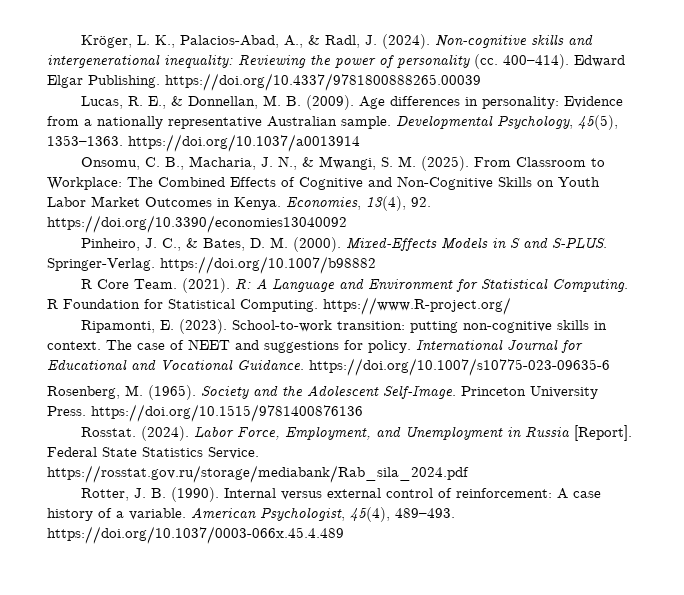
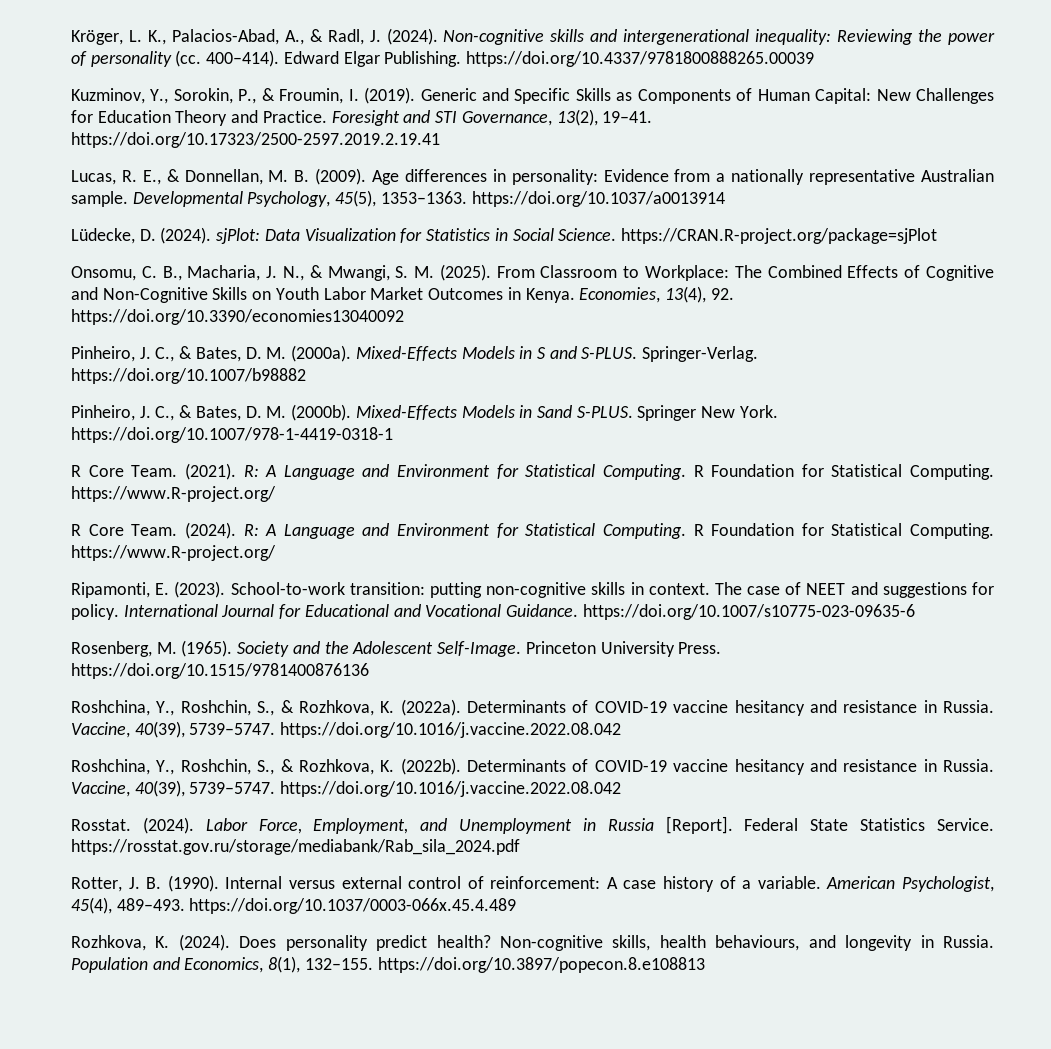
+ Kuzminov, Y., Sorokin, P., & Froumin, I. (2019). Generic and Specific Skills as Components of Human Capital: New Challenges for Education Theory and Practice. Foresight and STI Governance, 13(2), 19–41. https://doi.org/10.17323/2500-2597.2019.2.19.41
+ Lüdecke, D. (2024). sjPlot: Data Visualization for Statistics in Social Science. https://CRAN.R-project.org/package=sjPlot
- Pinheiro, J. C., & Bates, D. M. (2000).
+ Pinheiro, J. C., & Bates, D. M. (2000a).
+ Pinheiro, J. C., & Bates, D. M. (2000b). Mixed-Effects Models in Sand S-PLUS. Springer New York. https://doi.org/10.1007/978-1-4419-0318-1
+ R Core Team. (2024). R: A Language and Environment for Statistical Computing. R Foundation for Statistical Computing. https://www.R-project.org/
+ Roshchina, Y., Roshchin, S., & Rozhkova, K. (2022a). Determinants of COVID-19 vaccine hesitancy and resistance in Russia. Vaccine, 40(39), 5739–5747. https://doi.org/10.1016/j.vaccine.2022.08.042
+ Roshchina, Y., Roshchin, S., & Rozhkova, K. (2022b). Determinants of COVID-19 vaccine hesitancy and resistance in Russia. Vaccine, 40(39), 5739–5747. https://doi.org/10.1016/j.vaccine.2022.08.042
+ Rozhkova, K. (2024). Does personality predict health? Non-cognitive skills, health behaviours, and longevity in Russia. Population and Economics, 8(1), 132–155. https://doi.org/10.3897/popecon.8.e108813

